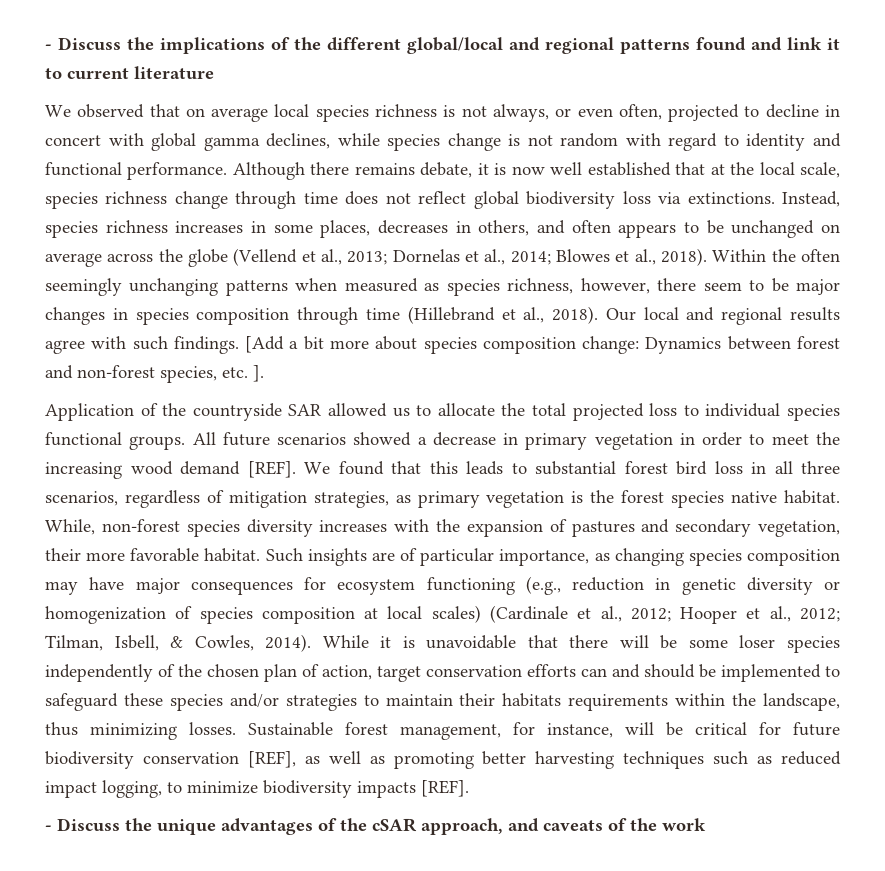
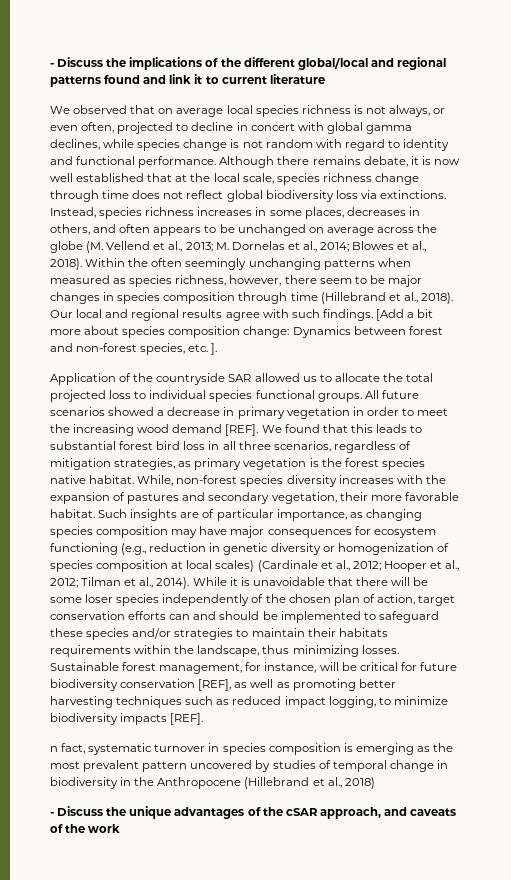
- Instead, species richness increases in some places, decreases in others, and often appears to be unchanged on average across the globe (Vellend et al., 2013; Dornelas et al., 2014; Blowes et al., 2018).
+ Instead, species richness increases in some places, decreases in others, and often appears to be unchanged on average across the globe (M. Vellend et al., 2013; M. Dornelas et al., 2014; Blowes et al., 2018).
- Such insights are of particular importance, as changing species composition may have major consequences for ecosystem functioning (e.g., reduction in genetic diversity or homogenization of species composition at local scales) (Cardinale et al., 2012; Hooper et al., 2012; Tilman, Isbell, & Cowles, 2014).
+ Such insights are of particular importance, as changing species composition may have major consequences for ecosystem functioning (e.g., reduction in genetic diversity or homogenization of species composition at local scales) (Cardinale et al., 2012; Hooper et al., 2012; Tilman et al., 2014).
+ n fact, systematic turnover in species composition is emerging as the most prevalent pattern uncovered by studies of temporal change in biodiversity in the Anthropocene (Hillebrand et al., 2018)

